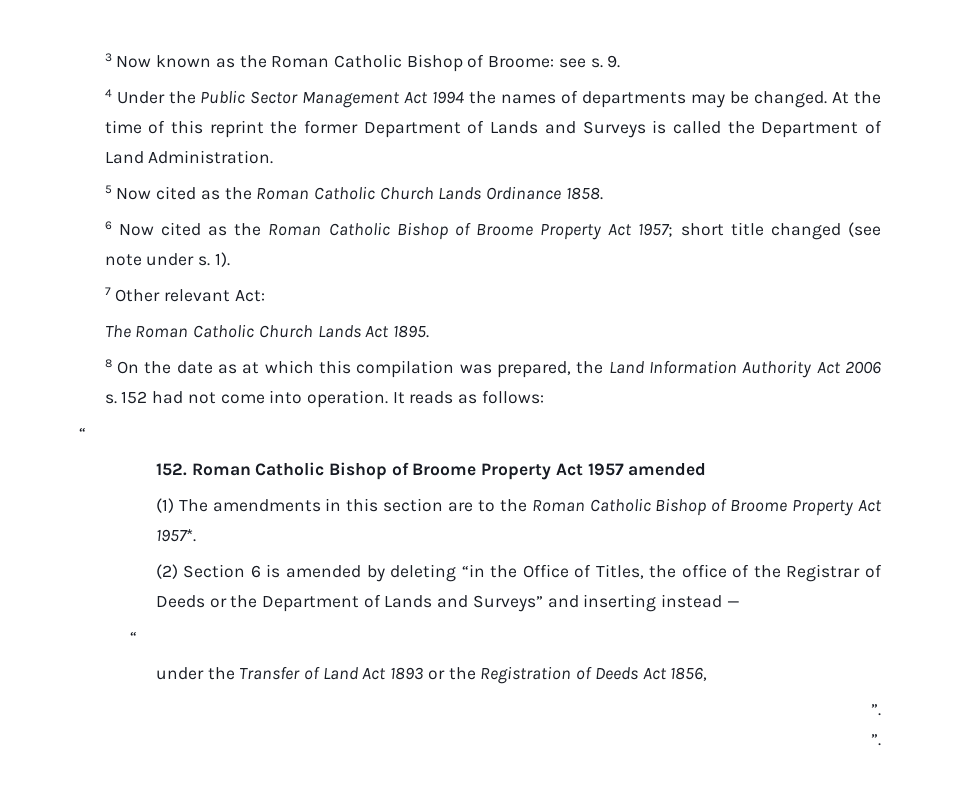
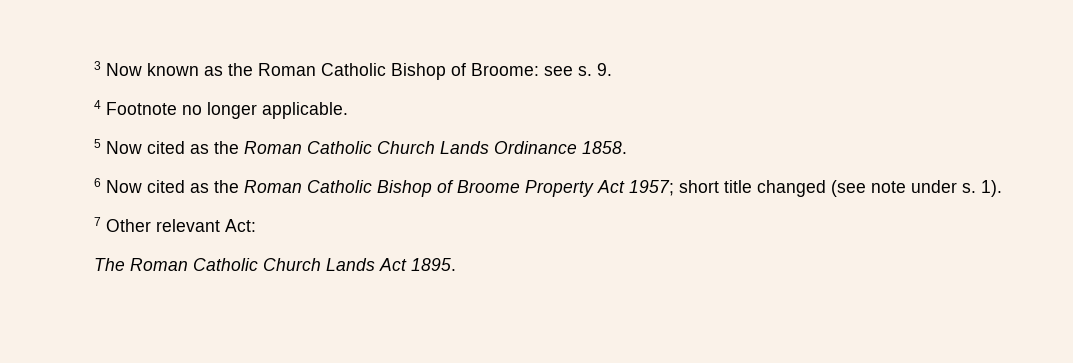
- 4 Under the Public Sector Management Act 1994 the names of departments may be changed. At the time of this reprint the former Department of Lands and Surveys is called the Department of Land Administration.
+ 4 Footnote no longer applicable.
- 8 On the date as at which this compilation was prepared, the Land Information Authority Act 2006 s. 152 had not come into operation. It reads as follows:
- “
- 152. Roman Catholic Bishop of Broome Property Act 1957 amended
- (1) The amendments in this section are to the Roman Catholic Bishop of Broome Property Act 1957*.
- (2) Section 6 is amended by deleting “in the Office of Titles, the office of the Registrar of Deeds or the Department of Lands and Surveys” and inserting instead —
- “
- under the Transfer of Land Act 1893 or the Registration of Deeds Act 1856,
- ”.
- ”.

